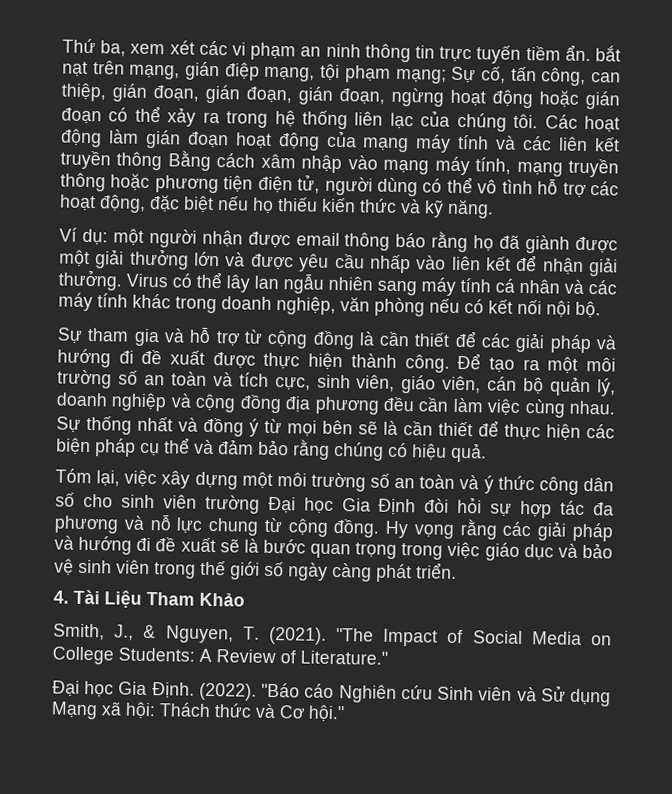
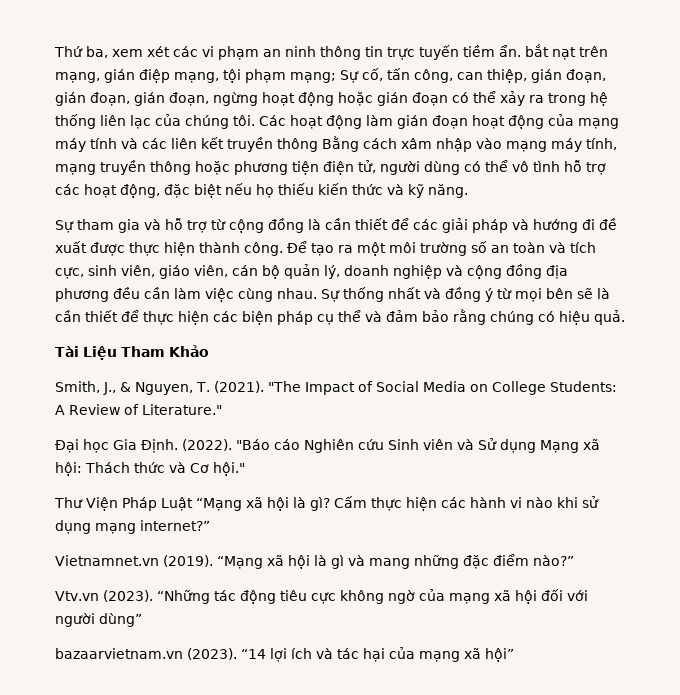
- Ví dụ: một người nhận được email thông báo rằng họ đã giành được một giải thưởng lớn và được yêu cầu nhấp vào liên kết để nhận giải thưởng. Virus có thể lây lan ngẫu nhiên sang máy tính cá nhân và các máy tính khác trong doanh nghiệp, văn phòng nếu có kết nối nội bộ.
- Tóm lại, việc xây dựng một môi trường số an toàn và ý thức công dân số cho sinh viên trường Đại học Gia Định đòi hỏi sự hợp tác đa phương và nỗ lực chung từ cộng đồng. Hy vọng rằng các giải pháp và hướng đi đề xuất sẽ là bước quan trọng trong việc giáo dục và bảo vệ sinh viên trong thế giới số ngày càng phát triển.
- 4. Tài Liệu Tham Khảo
+ Tài Liệu Tham Khảo
+ Thư Viện Pháp Luật “Mạng xã hội là gì? Cấm thực hiện các hành vi nào khi sử dụng mạng internet?”
+ Vietnamnet.vn (2019). “Mạng xã hội là gì và mang những đặc điểm nào?”
+ Vtv.vn (2023). “Những tác động tiêu cực không ngờ của mạng xã hội đối với người dùng”
+ bazaarvietnam.vn (2023). “14 lợi ích và tác hại của mạng xã hội”

